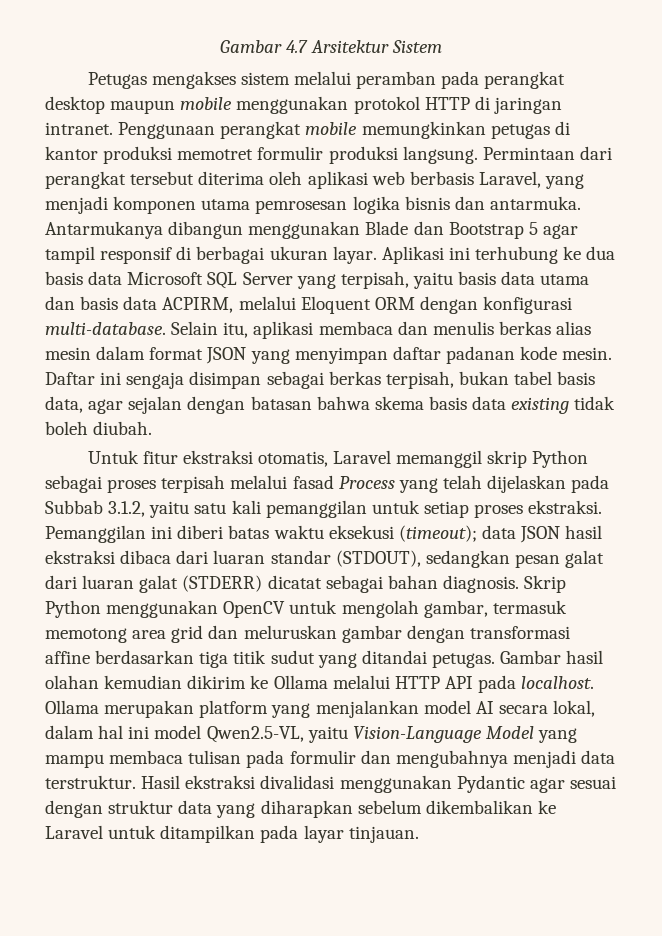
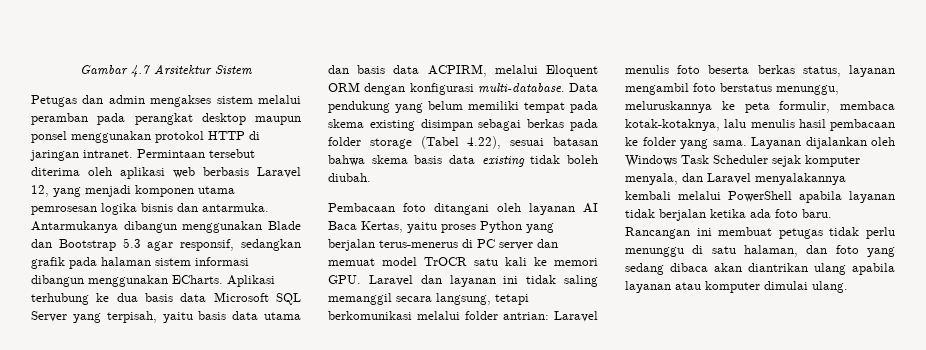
- Petugas mengakses sistem melalui peramban pada perangkat desktop maupun mobile menggunakan protokol HTTP di jaringan intranet.
+ Petugas dan admin mengakses sistem melalui peramban pada perangkat desktop maupun ponsel menggunakan protokol HTTP di jaringan intranet.
- Penggunaan perangkat mobile memungkinkan petugas di kantor produksi memotret formulir produksi langsung. Permintaan dari perangkat tersebut diterima oleh aplikasi web berbasis Laravel, yang menjadi komponen utama pemrosesan logika bisnis dan antarmuka.
+ Permintaan tersebut diterima oleh aplikasi web berbasis Laravel 12, yang menjadi komponen utama pemrosesan logika bisnis dan antarmuka.
- Antarmukanya dibangun menggunakan Blade dan Bootstrap 5 agar tampil responsif di berbagai ukuran layar. Aplikasi ini terhubung ke dua basis data Microsoft SQL Server yang terpisah, yaitu basis data utama dan basis data ACPIRM, melalui Eloquent ORM dengan konfigurasi multi-database.
+ Antarmukanya dibangun menggunakan Blade dan Bootstrap 5.3 agar responsif, sedangkan grafik pada halaman sistem informasi dibangun menggunakan ECharts. Aplikasi terhubung ke dua basis data Microsoft SQL Server yang terpisah, yaitu basis data utama dan basis data ACPIRM, melalui Eloquent ORM dengan konfigurasi multi-database.
- Selain itu, aplikasi membaca dan menulis berkas alias mesin dalam format JSON yang menyimpan daftar padanan kode mesin. Daftar ini sengaja disimpan sebagai berkas terpisah, bukan tabel basis data, agar sejalan dengan batasan bahwa skema basis data existing tidak boleh diubah.
+ Data pendukung yang belum memiliki tempat pada skema existing disimpan sebagai berkas pada folder storage (Tabel 4.22), sesuai batasan bahwa skema basis data existing tidak boleh diubah.
- Untuk fitur ekstraksi otomatis, Laravel memanggil skrip Python sebagai proses terpisah melalui fasad Process yang telah dijelaskan pada Subbab 3.1.2, yaitu satu kali pemanggilan untuk setiap proses ekstraksi. Pemanggilan ini diberi batas waktu eksekusi (timeout); data JSON hasil ekstraksi dibaca dari luaran standar (STDOUT), sedangkan pesan galat dari luaran galat (STDERR) dicatat sebagai bahan diagnosis. Skrip Python menggunakan OpenCV untuk mengolah gambar, termasuk memotong area grid dan meluruskan gambar dengan transformasi affine berdasarkan tiga titik sudut yang ditandai petugas. Gambar hasil olahan kemudian dikirim ke Ollama melalui HTTP API pada localhost. Ollama merupakan platform yang menjalankan model AI secara lokal, dalam hal ini model Qwen2.5-VL, yaitu Vision-Language Model yang mampu membaca tulisan pada formulir dan mengubahnya menjadi data terstruktur. Hasil ekstraksi divalidasi menggunakan Pydantic agar sesuai dengan struktur data yang diharapkan sebelum dikembalikan ke Laravel untuk ditampilkan pada layar tinjauan.
+ Pembacaan foto ditangani oleh layanan AI Baca Kertas, yaitu proses Python yang berjalan terus-menerus di PC server dan memuat model TrOCR satu kali ke memori GPU. Laravel dan layanan ini tidak saling memanggil secara langsung, tetapi berkomunikasi melalui folder antrian: Laravel menulis foto beserta berkas status, layanan mengambil foto berstatus menunggu, meluruskannya ke peta formulir, membaca kotak-kotaknya, lalu menulis hasil pembacaan ke folder yang sama. Layanan dijalankan oleh Windows Task Scheduler sejak komputer menyala, dan Laravel menyalakannya kembali melalui PowerShell apabila layanan tidak berjalan ketika ada foto baru. Rancangan ini membuat petugas tidak perlu menunggu di satu halaman, dan foto yang sedang dibaca akan diantrikan ulang apabila layanan atau komputer dimulai ulang.

